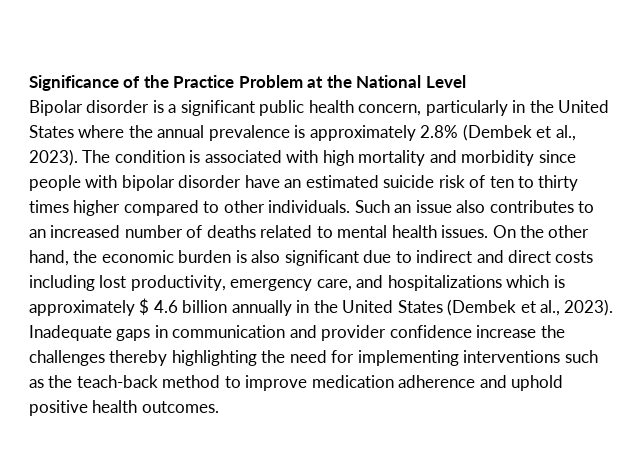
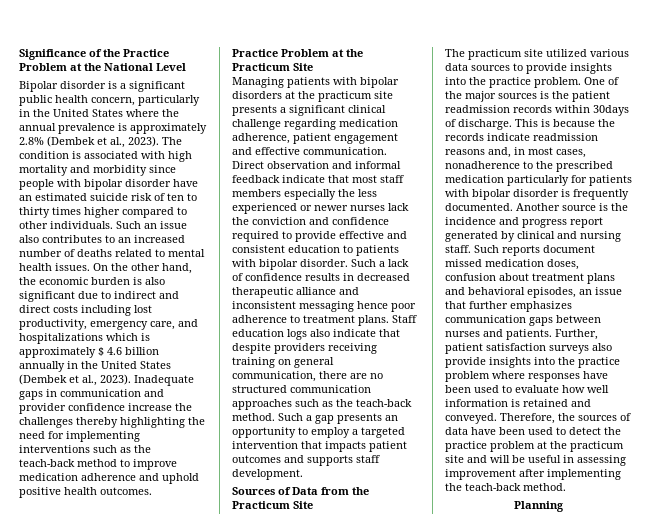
+ Practice Problem at the Practicum Site
+ Managing patients with bipolar disorders at the practicum site presents a significant clinical challenge regarding medication adherence, patient engagement and effective communication. Direct observation and informal feedback indicate that most staff members especially the less experienced or newer nurses lack the conviction and confidence required to provide effective and consistent education to patients with bipolar disorder. Such a lack of confidence results in decreased therapeutic alliance and inconsistent messaging hence poor adherence to treatment plans. Staff education logs also indicate that despite providers receiving training on general communication, there are no structured communication approaches such as the teach-back method. Such a gap presents an opportunity to employ a targeted intervention that impacts patient outcomes and supports staff development.
+ Sources of Data from the Practicum Site
+ The practicum site utilized various data sources to provide insights into the practice problem. One of the major sources is the patient readmission records within 30days of discharge. This is because the records indicate readmission reasons and, in most cases, nonadherence to the prescribed medication particularly for patients with bipolar disorder is frequently documented. Another source is the incidence and progress report generated by clinical and nursing staff. Such reports document missed medication doses, confusion about treatment plans and behavioral episodes, an issue that further emphasizes communication gaps between nurses and patients. Further, patient satisfaction surveys also provide insights into the practice problem where responses have been used to evaluate how well information is retained and conveyed. Therefore, the sources of data have been used to detect the practice problem at the practicum site and will be useful in assessing improvement after implementing the teach-back method.
+ Planning

